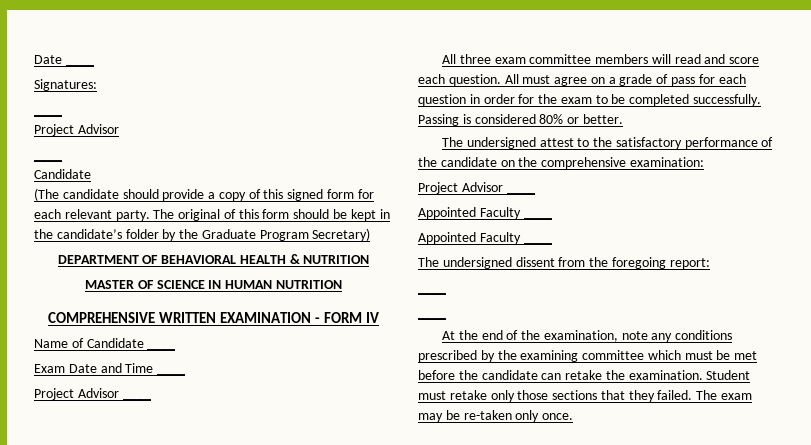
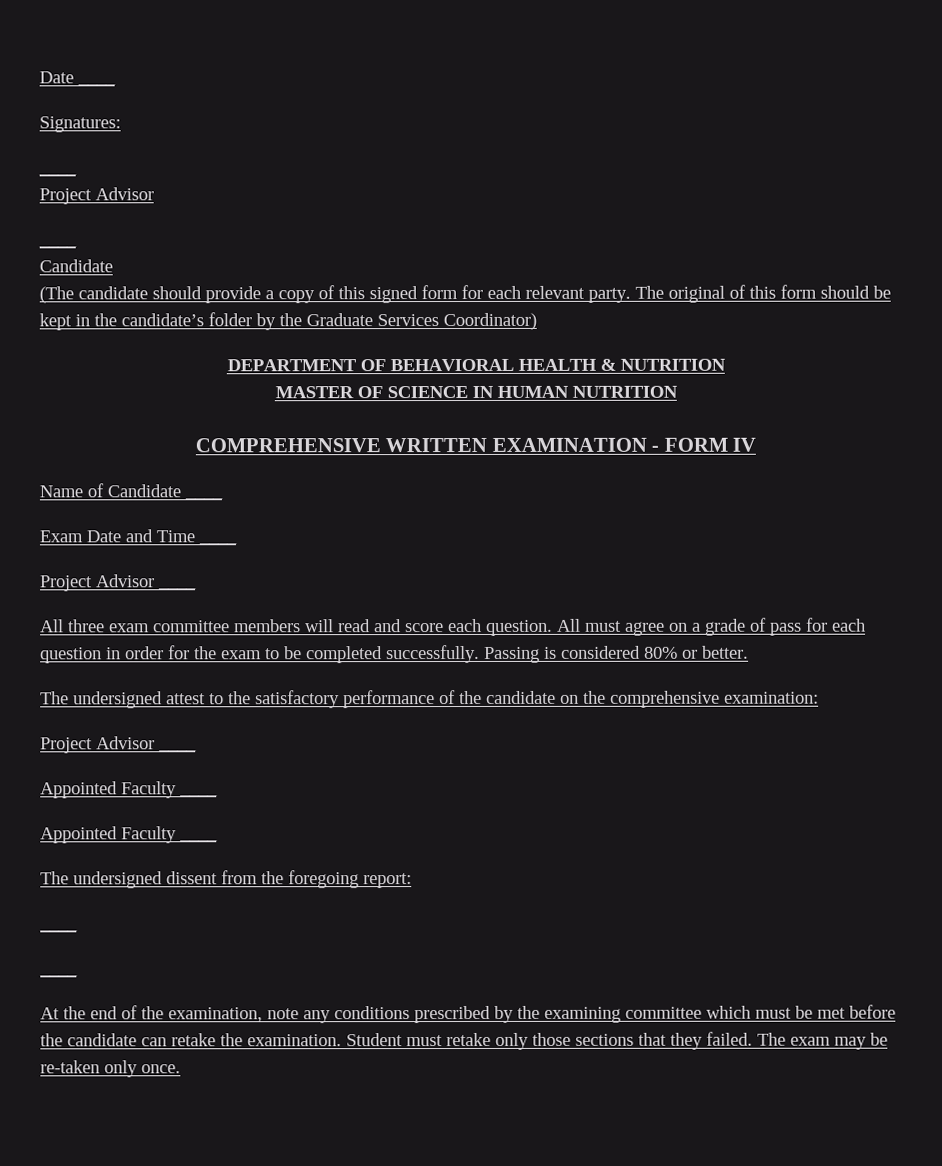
- The original of this form should be kept in the candidate’s folder by the Graduate Program Secretary)
+ The original of this form should be kept in the candidate’s folder by the Graduate Services Coordinator)

